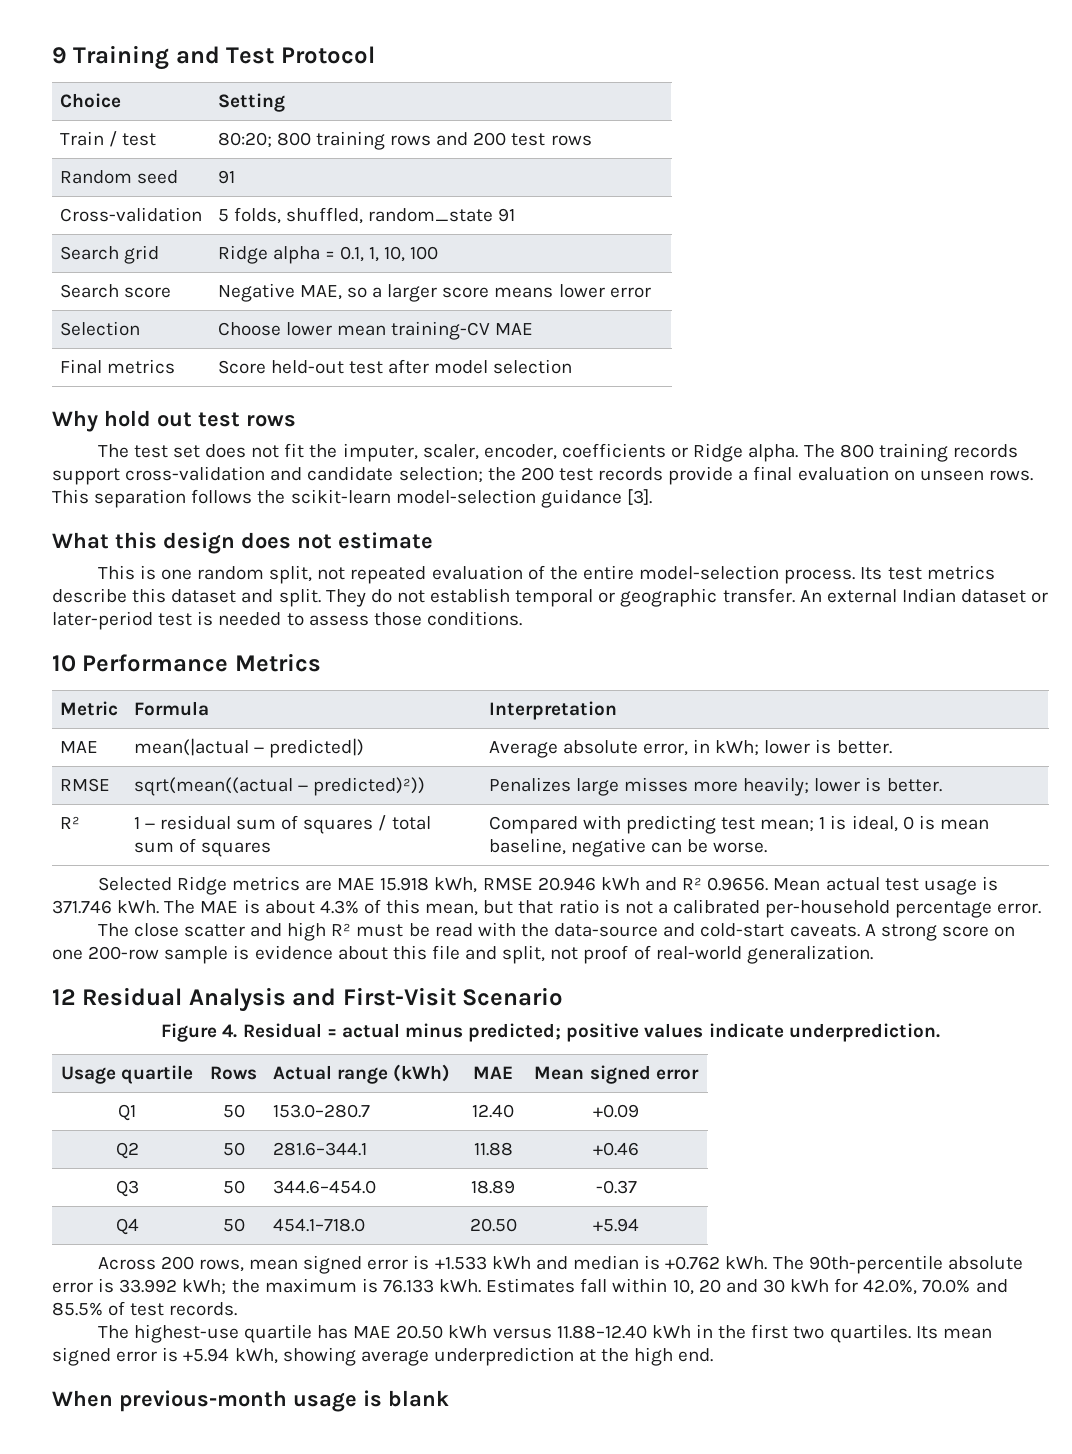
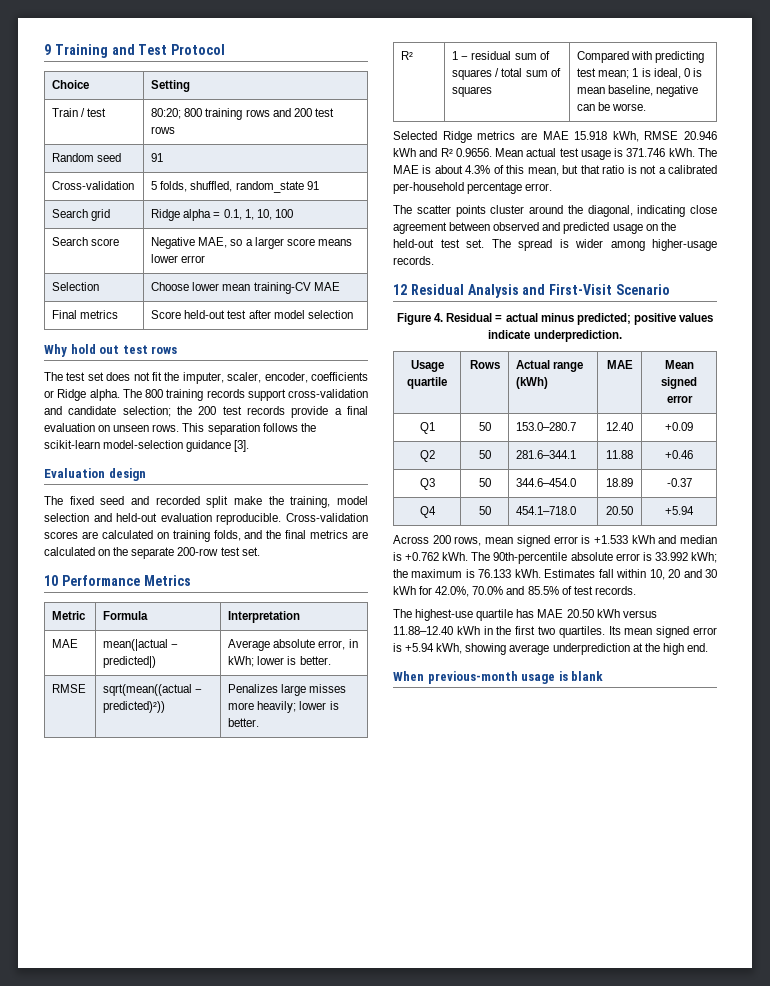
- What this design does not estimate
- This is one random split, not repeated evaluation of the entire model-selection process. Its test metrics describe this dataset and split. They do not establish temporal or geographic transfer. An external Indian dataset or later-period test is needed to assess those conditions.
+ Evaluation design
+ The fixed seed and recorded split make the training, model selection and held-out evaluation reproducible. Cross-validation scores are calculated on training folds, and the final metrics are calculated on the separate 200-row test set.
- The close scatter and high R² must be read with the data-source and cold-start caveats. A strong score on one 200-row sample is evidence about this file and split, not proof of real-world generalization.
+ The scatter points cluster around the diagonal, indicating close agreement between observed and predicted usage on the held-out test set. The spread is wider among higher-usage records.

